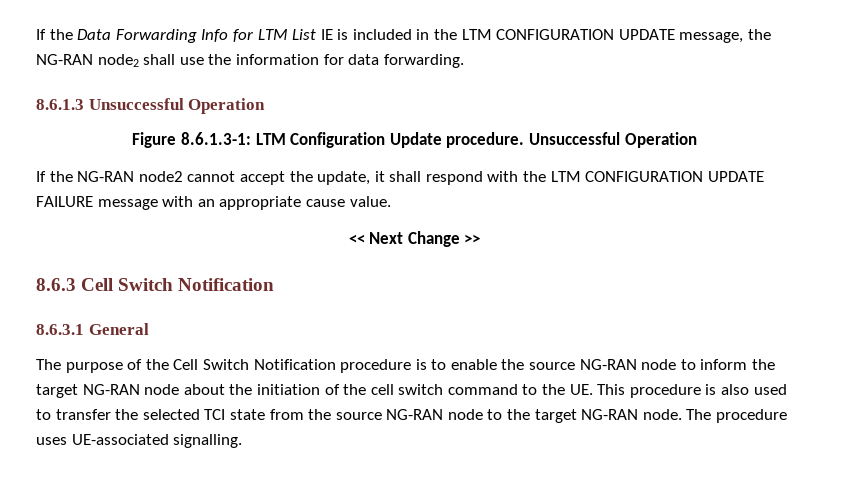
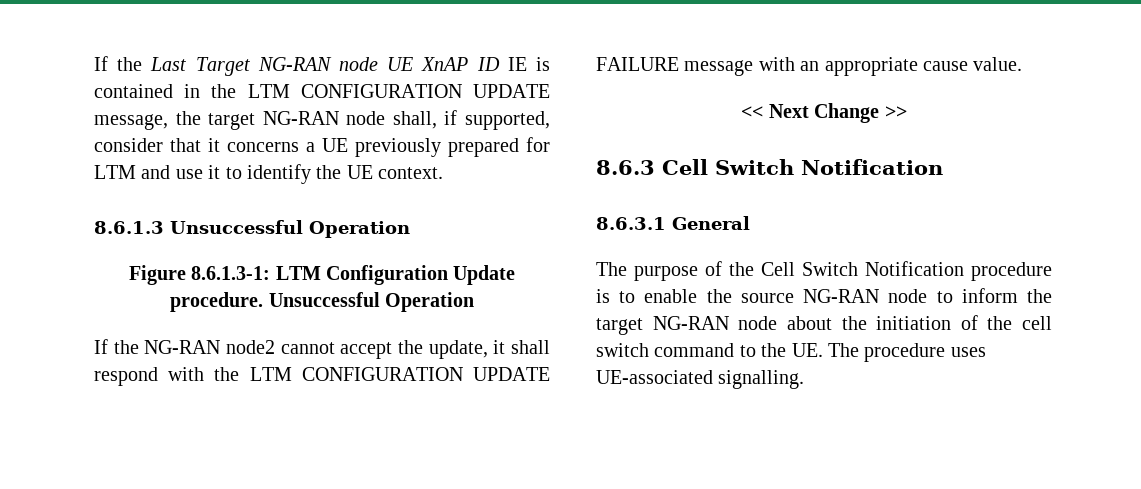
- If the Data Forwarding Info for LTM List IE is included in the LTM CONFIGURATION UPDATE message, the NG-RAN node2 shall use the information for data forwarding.
+ If the Last Target NG-RAN node UE XnAP ID IE is contained in the LTM CONFIGURATION UPDATE message, the target NG-RAN node shall, if supported, consider that it concerns a UE previously prepared for LTM and use it to identify the UE context.
- The purpose of the Cell Switch Notification procedure is to enable the source NG-RAN node to inform the target NG-RAN node about the initiation of the cell switch command to the UE. This procedure is also used to transfer the selected TCI state from the source NG-RAN node to the target NG-RAN node. The procedure uses UE-associated signalling.
+ The purpose of the Cell Switch Notification procedure is to enable the source NG-RAN node to inform the target NG-RAN node about the initiation of the cell switch command to the UE. The procedure uses UE-associated signalling.

